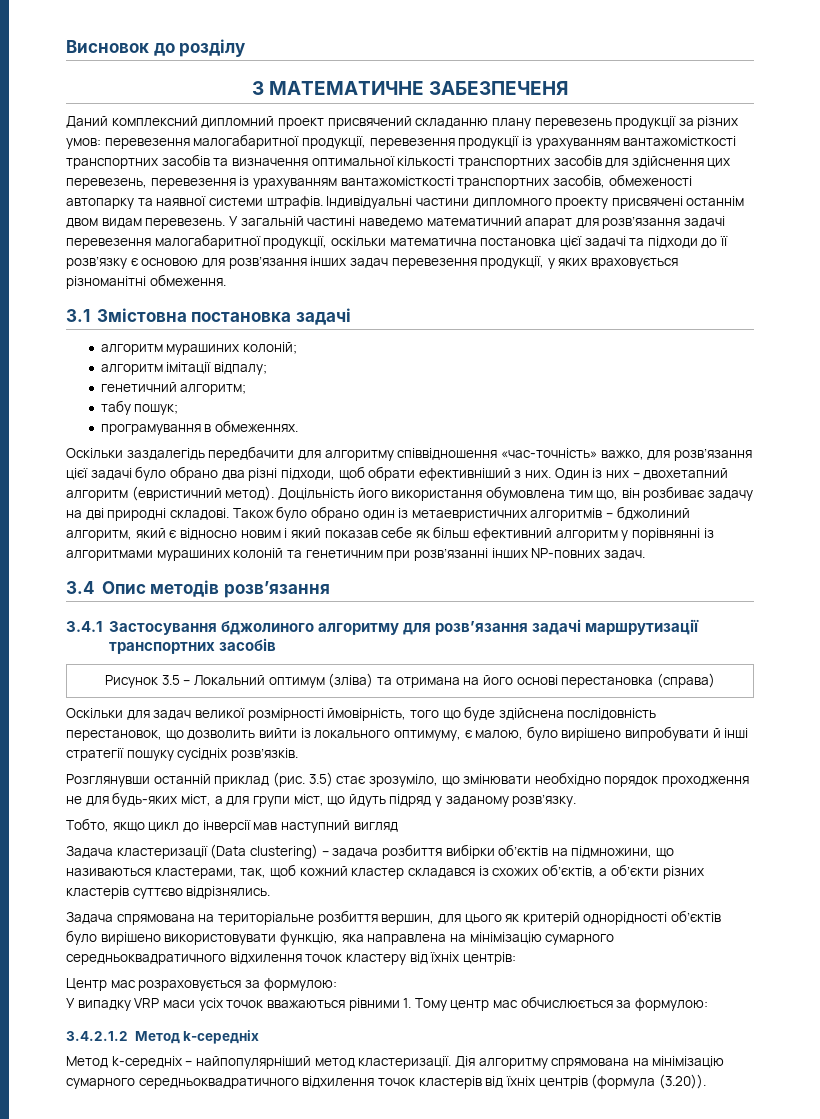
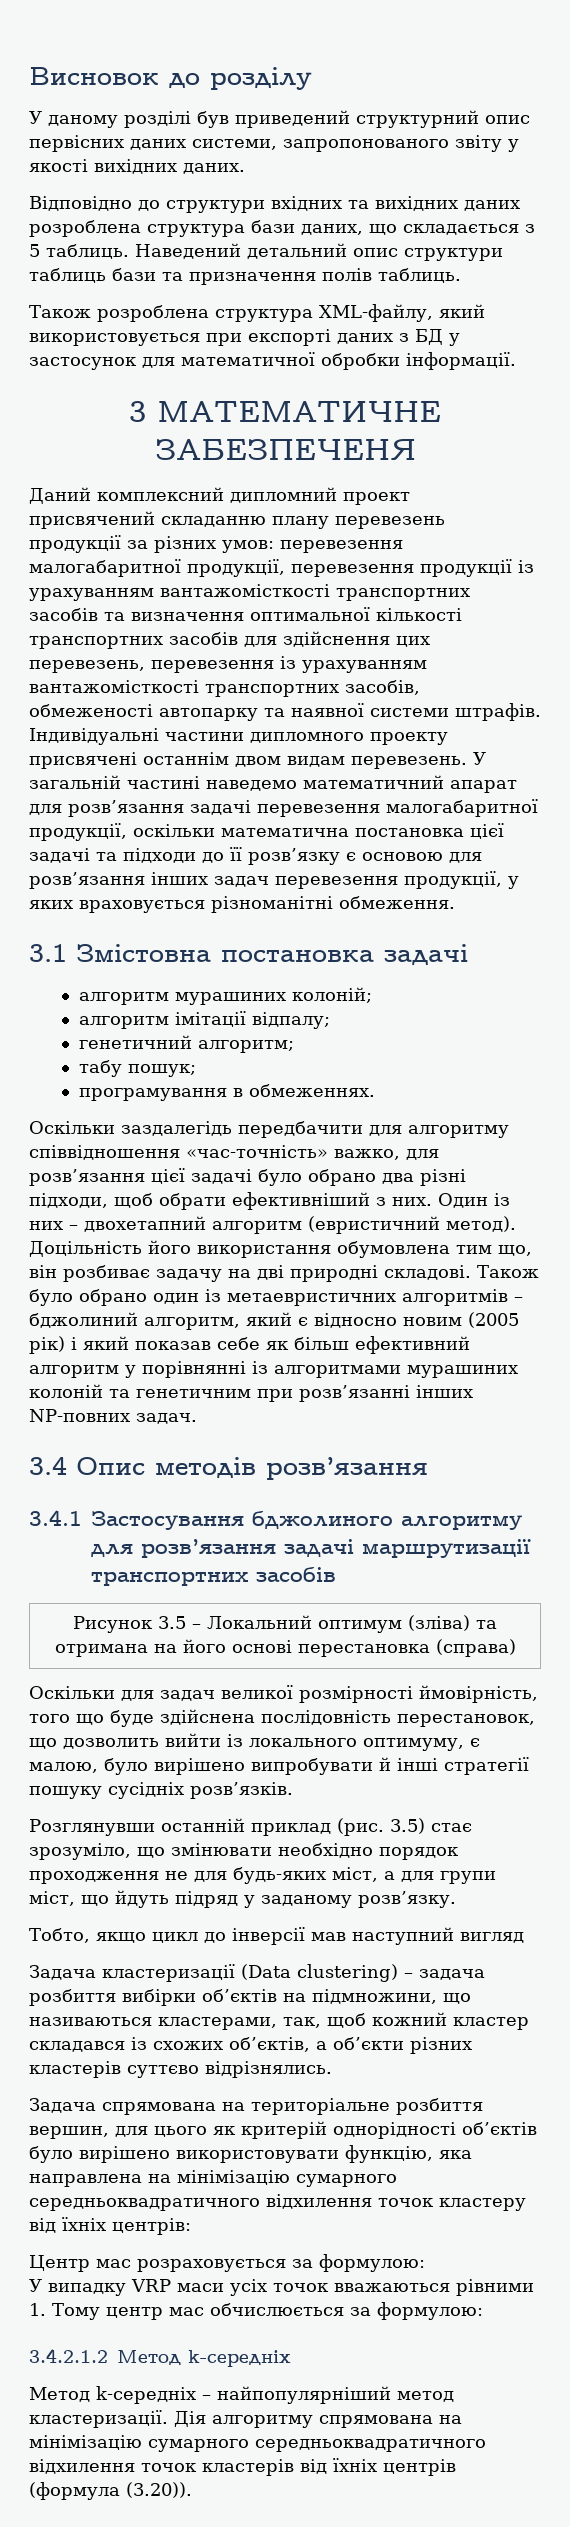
+ У даному розділі був приведений структурний опис первісних даних системи, запропонованого звіту у якості вихідних даних.
+ Відповідно до структури вхідних та вихідних даних розроблена структура бази даних, що складається з 5 таблиць. Наведений детальний опис структури таблиць бази та призначення полів таблиць.
+ Також розроблена структура XML-файлу, який використовується при експорті даних з БД у застосунок для математичної обробки інформації.
- Також було обрано один із метаевристичних алгоритмів – бджолиний алгоритм, який є відносно новим і який показав себе як більш ефективний алгоритм у порівнянні із алгоритмами мурашиних колоній та генетичним при розв’язанні інших NP-повних задач.
+ Також було обрано один із метаевристичних алгоритмів – бджолиний алгоритм, який є відносно новим (2005 рік) і який показав себе як більш ефективний алгоритм у порівнянні із алгоритмами мурашиних колоній та генетичним при розв’язанні інших NP-повних задач.

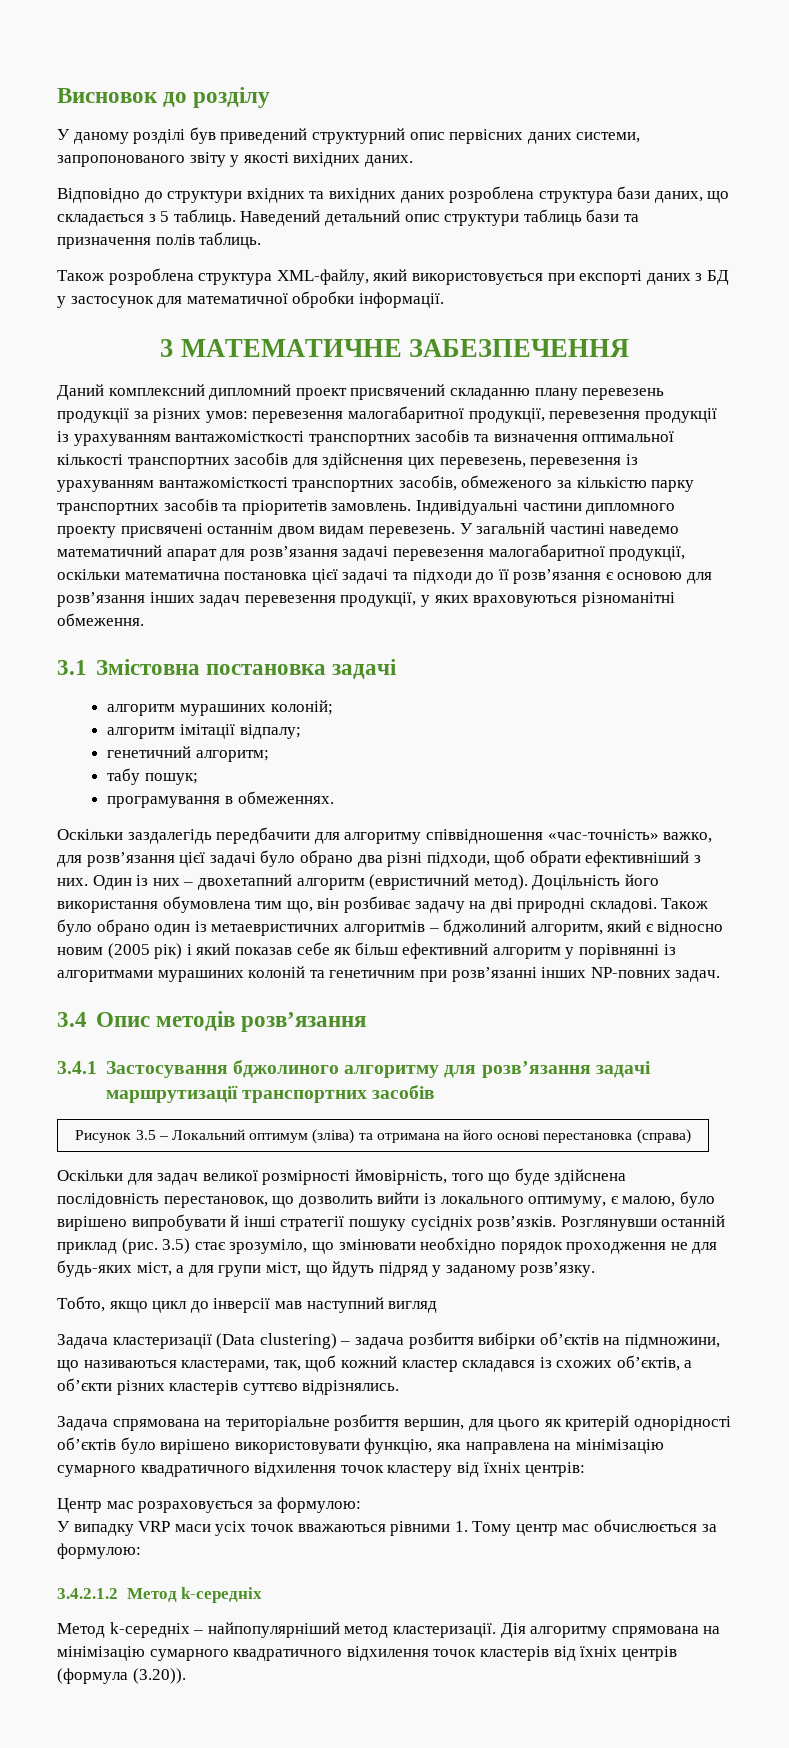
- 3 МАТЕМАТИЧНЕ ЗАБЕЗПЕЧЕНЯ
+ 3 МАТЕМАТИЧНЕ ЗАБЕЗПЕЧЕННЯ
- Даний комплексний дипломний проект присвячений складанню плану перевезень продукції за різних умов: перевезення малогабаритної продукції, перевезення продукції із урахуванням вантажомісткості транспортних засобів та визначення оптимальної кількості транспортних засобів для здійснення цих перевезень, перевезення із урахуванням вантажомісткості транспортних засобів, обмеженості автопарку та наявної системи штрафів.
+ Даний комплексний дипломний проект присвячений складанню плану перевезень продукції за різних умов: перевезення малогабаритної продукції, перевезення продукції із урахуванням вантажомісткості транспортних засобів та визначення оптимальної кількості транспортних засобів для здійснення цих перевезень, перевезення із урахуванням вантажомісткості транспортних засобів, обмеженого за кількістю парку транспортних засобів та пріоритетів замовлень.
- У загальній частині наведемо математичний апарат для розв’язання задачі перевезення малогабаритної продукції, оскільки математична постановка цієї задачі та підходи до її розв’язку є основою для розв’язання інших задач перевезення продукції, у яких враховується різноманітні обмеження.
+ У загальній частині наведемо математичний апарат для розв’язання задачі перевезення малогабаритної продукції, оскільки математична постановка цієї задачі та підходи до її розв’язання є основою для розв’язання інших задач перевезення продукції, у яких враховуються різноманітні обмеження.
- Оскільки для задач великої розмірності ймовірність, того що буде здійснена послідовність перестановок, що дозволить вийти із локального оптимуму, є малою, було вирішено випробувати й інші стратегії пошуку сусідніх розв’язків.
- Розглянувши останній приклад (рис.
+ Оскільки для задач великої розмірності ймовірність, того що буде здійснена послідовність перестановок, що дозволить вийти із локального оптимуму, є малою, було вирішено випробувати й інші стратегії пошуку сусідніх розв’язків. Розглянувши останній приклад (рис.
- Задача спрямована на територіальне розбиття вершин, для цього як критерій однорідності об’єктів було вирішено використовувати функцію, яка направлена на мінімізацію сумарного середньоквадратичного відхилення точок кластеру від їхніх центрів:
+ Задача спрямована на територіальне розбиття вершин, для цього як критерій однорідності об’єктів було вирішено використовувати функцію, яка направлена на мінімізацію сумарного квадратичного відхилення точок кластеру від їхніх центрів:
- Дія алгоритму спрямована на мінімізацію сумарного середньоквадратичного відхилення точок кластерів від їхніх центрів (формула (3.20)).
+ Дія алгоритму спрямована на мінімізацію сумарного квадратичного відхилення точок кластерів від їхніх центрів (формула (3.20)).

